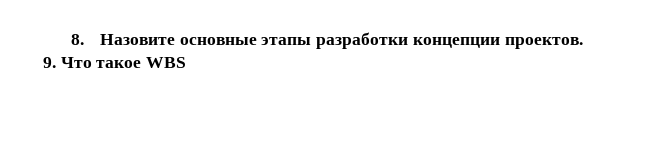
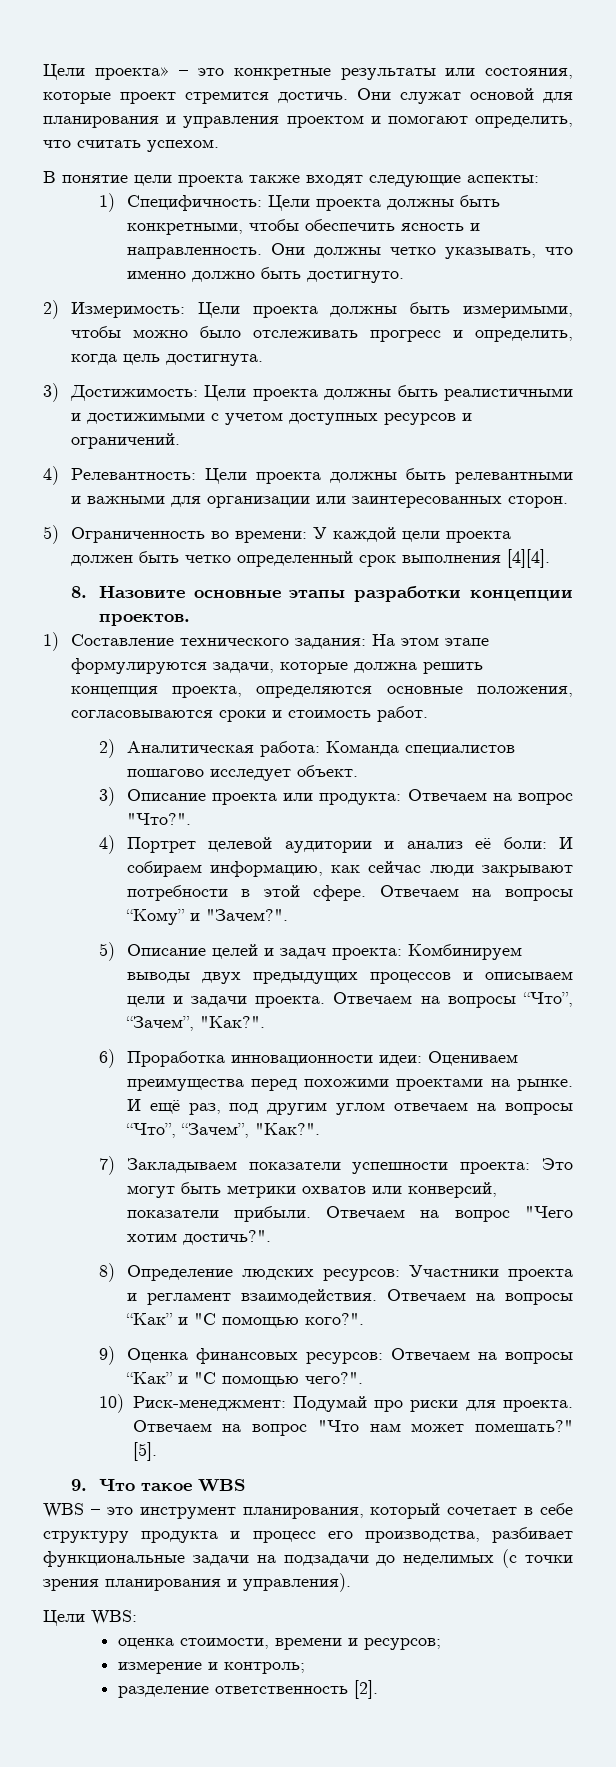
+ Цели проекта» – это конкретные результаты или состояния, которые проект стремится достичь. Они служат основой для планирования и управления проектом и помогают определить, что считать успехом.
+ В понятие цели проекта также входят следующие аспекты:
+ 1) Специфичность: Цели проекта должны быть конкретными, чтобы обеспечить ясность и направленность. Они должны четко указывать, что именно должно быть достигнуто.
+ 2) Измеримость: Цели проекта должны быть измеримыми, чтобы можно было отслеживать прогресс и определить, когда цель достигнута.
+ 3) Достижимость: Цели проекта должны быть реалистичными и достижимыми с учетом доступных ресурсов и ограничений.
+ 4) Релевантность: Цели проекта должны быть релевантными и важными для организации или заинтересованных сторон.
+ 5) Ограниченность во времени: У каждой цели проекта должен быть четко определенный срок выполнения [4][4].
+ 1) Составление технического задания: На этом этапе формулируются задачи, которые должна решить концепция проекта, определяются основные положения, согласовываются сроки и стоимость работ.
+ 2) Аналитическая работа: Команда специалистов пошагово исследует объект.
+ 3) Описание проекта или продукта: Отвечаем на вопрос "Что?".
+ 4) Портрет целевой аудитории и анализ её боли: И собираем информацию, как сейчас люди закрывают потребности в этой сфере. Отвечаем на вопросы “Кому” и "Зачем?".
+ 5) Описание целей и задач проекта: Комбинируем выводы двух предыдущих процессов и описываем цели и задачи проекта. Отвечаем на вопросы “Что”, “Зачем”, "Как?".
+ 6) Проработка инновационности идеи: Оцениваем преимущества перед похожими проектами на рынке. И ещё раз, под другим углом отвечаем на вопросы “Что”, “Зачем”, "Как?".
+ 7) Закладываем показатели успешности проекта: Это могут быть метрики охватов или конверсий, показатели прибыли. Отвечаем на вопрос "Чего хотим достичь?".
+ 8) Определение людских ресурсов: Участники проекта и регламент взаимодействия. Отвечаем на вопросы “Как” и "С помощью кого?".
+ 9) Оценка финансовых ресурсов: Отвечаем на вопросы “Как” и "С помощью чего?".
+ 10) Риск-менеджмент: Подумай про риски для проекта. Отвечаем на вопрос "Что нам может помешать?" [5].
  9. Что такое WBS
+ WBS – это инструмент планирования, который сочетает в себе структуру продукта и процесс его производства, разбивает функциональные задачи на подзадачи до неделимых (с точки зрения планирования и управления).
+ Цели WBS:
+ оценка стоимости, времени и ресурсов;
+ измерение и контроль;
+ разделение ответственность [2].

